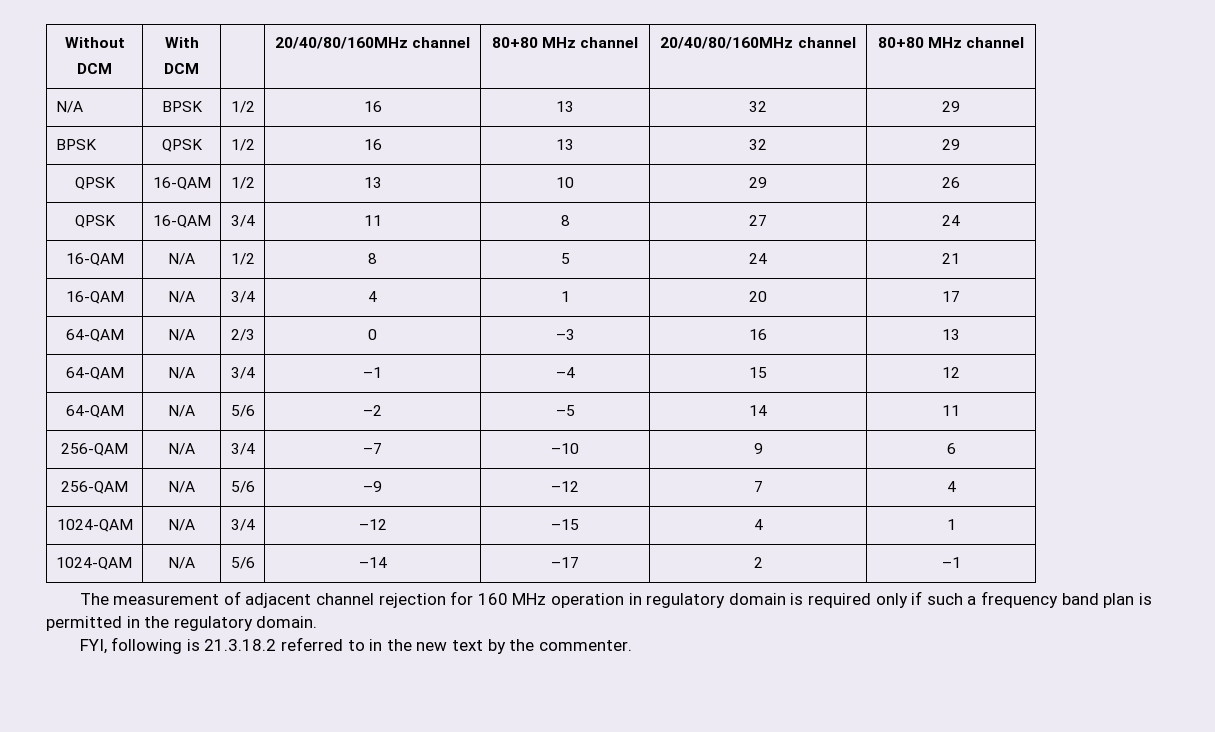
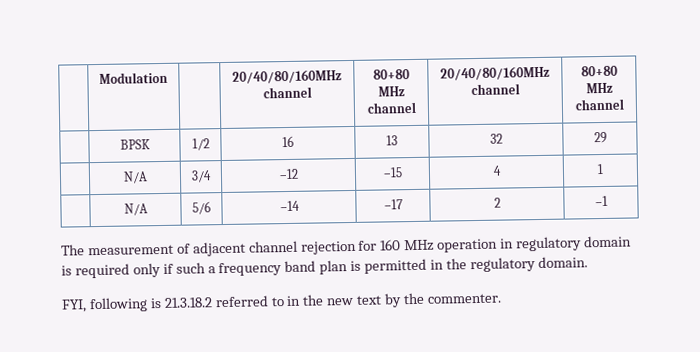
- Without
- DCM | With
- DCM | | 20/40/80/160MHz channel | 80+80 MHz channel | 20/40/80/160MHz channel | 80+80 MHz channel
+ | Modulation | | 20/40/80/160MHz channel | 80+80 MHz channel | 20/40/80/160MHz channel | 80+80 MHz channel
- N/A | BPSK | 1/2 | 16 | 13 | 32 | 29
+ | BPSK | 1/2 | 16 | 13 | 32 | 29
- BPSK | QPSK | 1/2 | 16 | 13 | 32 | 29
- QPSK | 16-QAM | 1/2 | 13 | 10 | 29 | 26
- QPSK | 16-QAM | 3/4 | 11 | 8 | 27 | 24
- 16-QAM | N/A | 1/2 | 8 | 5 | 24 | 21
- 16-QAM | N/A | 3/4 | 4 | 1 | 20 | 17
- 64-QAM | N/A | 2/3 | 0 | –3 | 16 | 13
- 64-QAM | N/A | 3/4 | –1 | –4 | 15 | 12
- 64-QAM | N/A | 5/6 | –2 | –5 | 14 | 11
- 256-QAM | N/A | 3/4 | –7 | –10 | 9 | 6
- 256-QAM | N/A | 5/6 | –9 | –12 | 7 | 4
- 1024-QAM | N/A | 3/4 | –12 | –15 | 4 | 1
+ | N/A | 3/4 | –12 | –15 | 4 | 1
- 1024-QAM | N/A | 5/6 | –14 | –17 | 2 | –1
+ | N/A | 5/6 | –14 | –17 | 2 | –1

